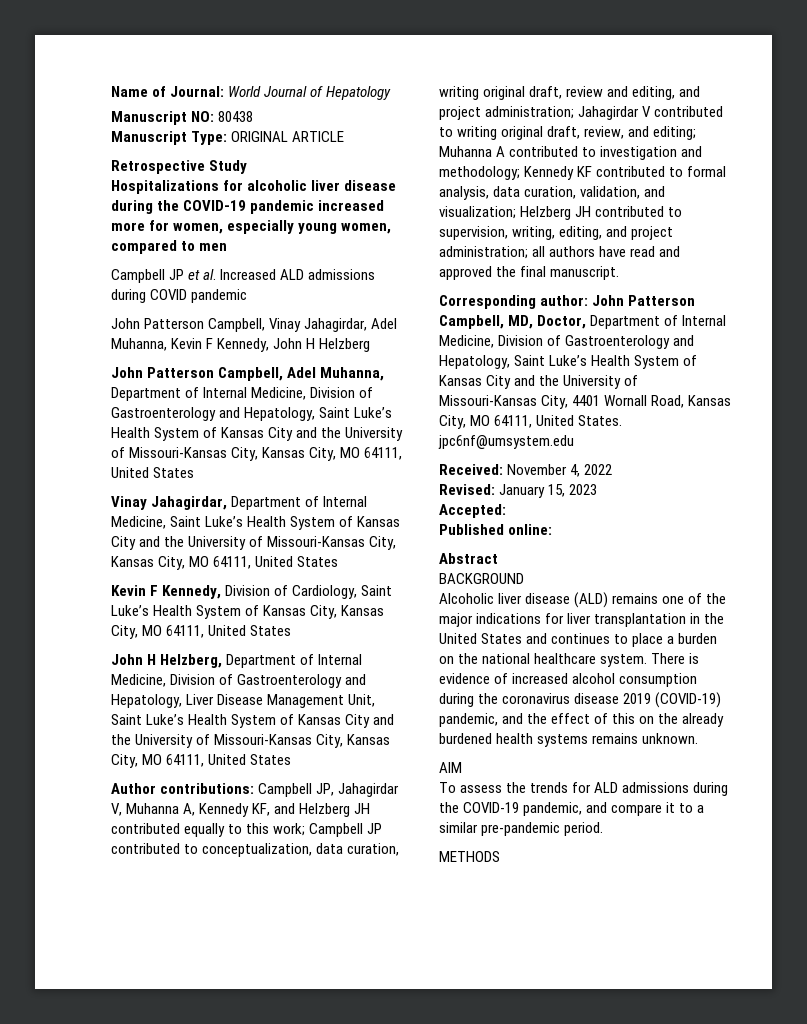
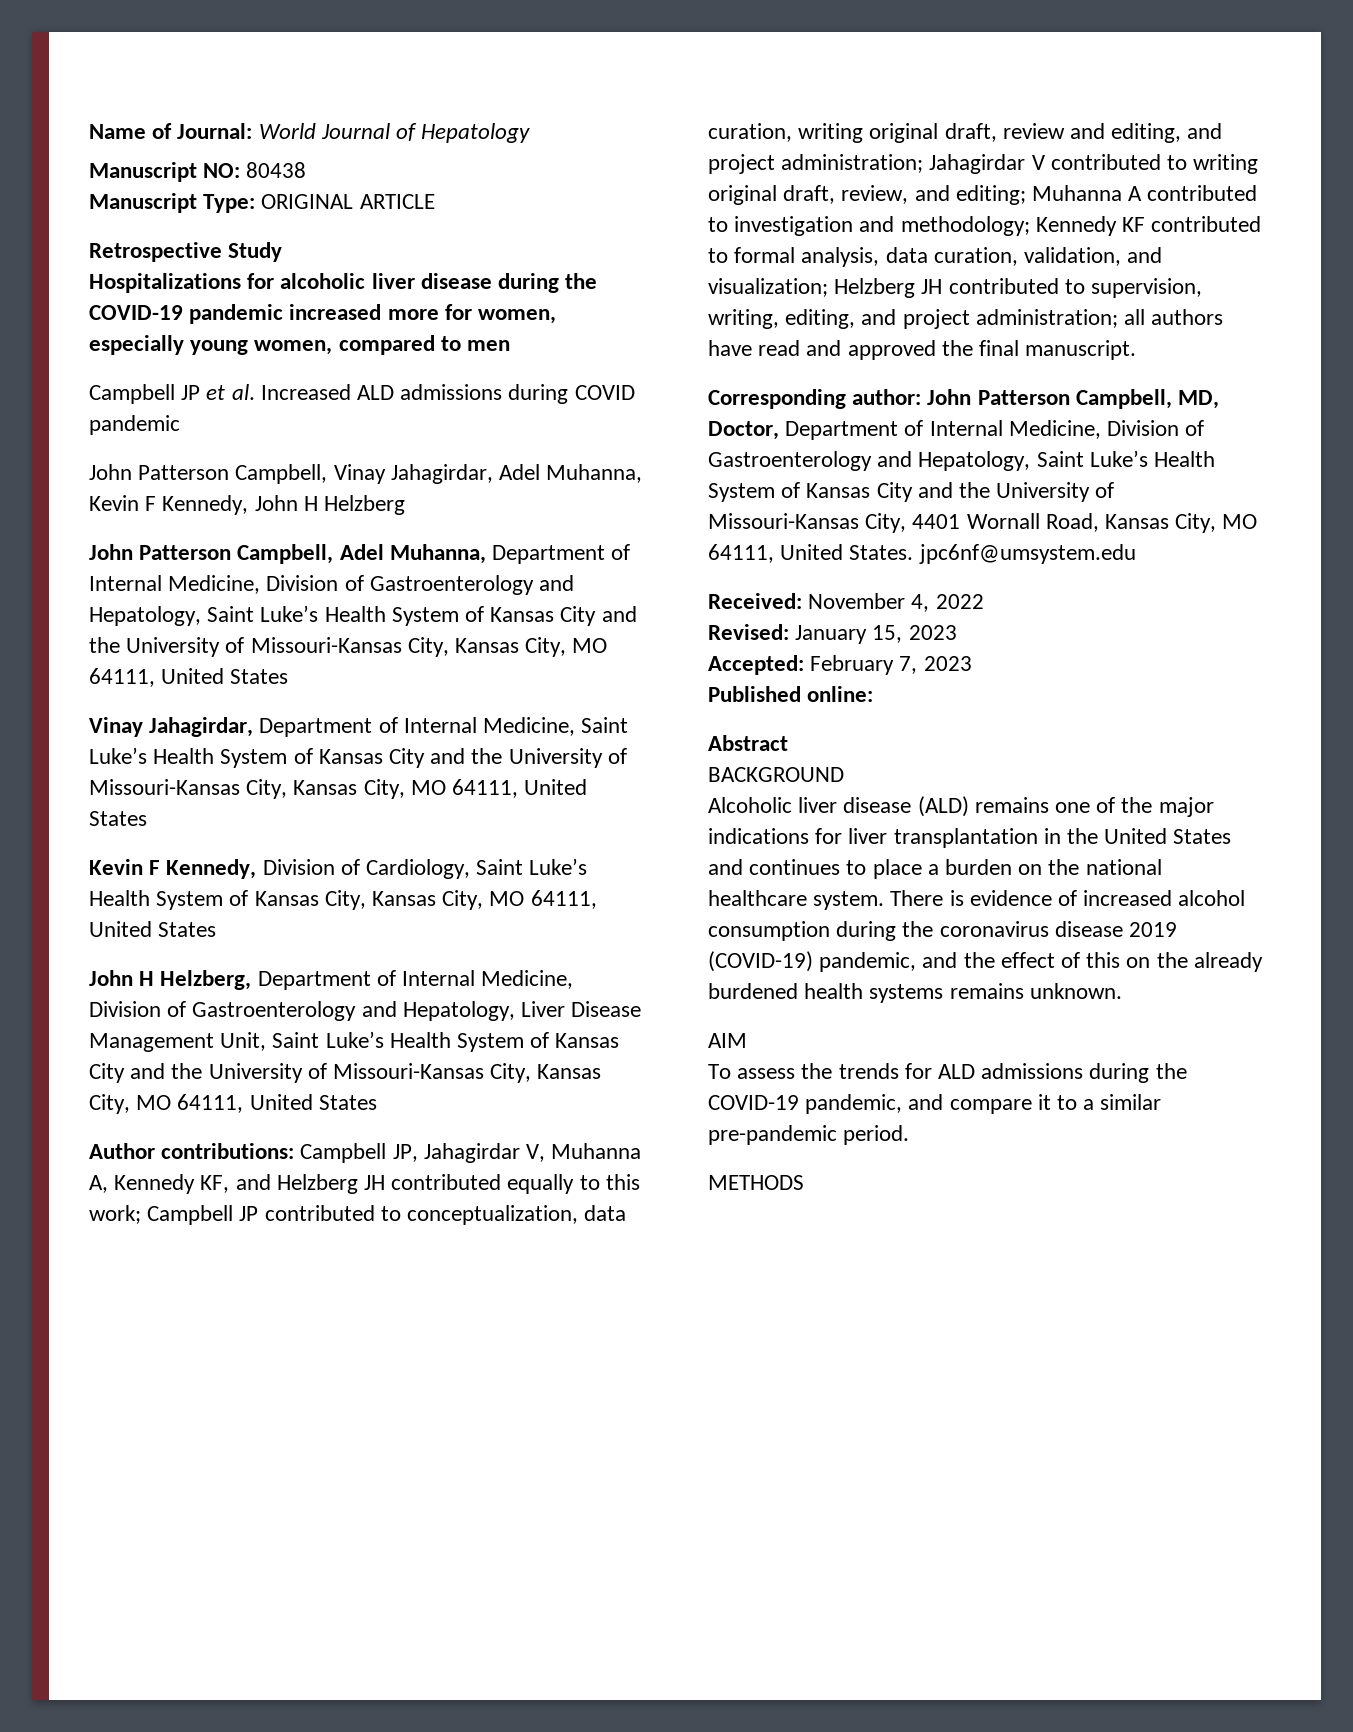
- Accepted:
+ Accepted: February 7, 2023

